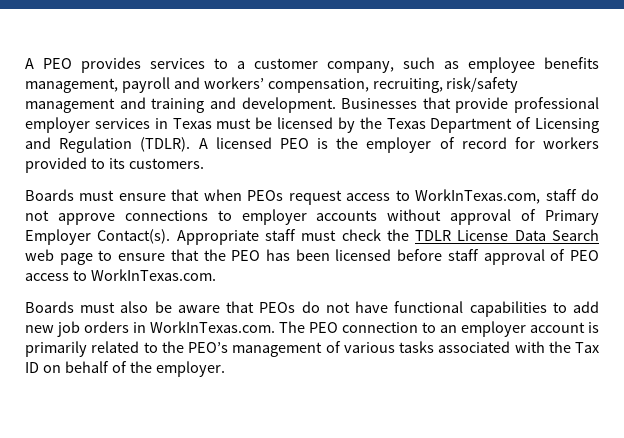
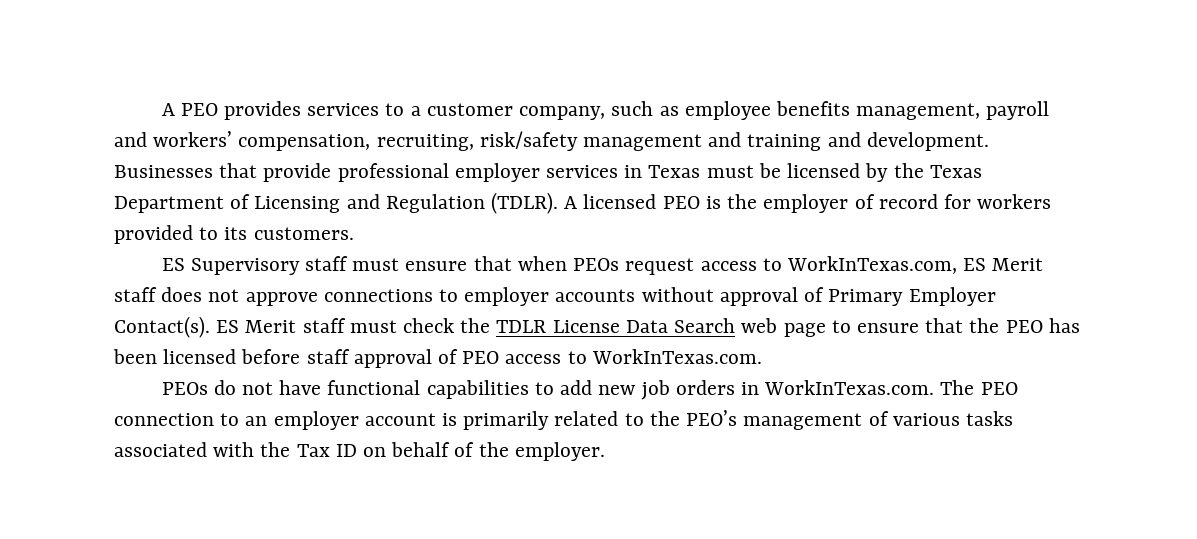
- Boards must ensure that when PEOs request access to WorkInTexas.com, staff do not approve connections to employer accounts without approval of Primary Employer Contact(s).
+ ES Supervisory staff must ensure that when PEOs request access to WorkInTexas.com, ES Merit staff does not approve connections to employer accounts without approval of Primary Employer Contact(s).
- Appropriate staff must check the TDLR License Data Search web page to ensure that the PEO has been licensed before staff approval of PEO access to WorkInTexas.com.
+ ES Merit staff must check the TDLR License Data Search web page to ensure that the PEO has been licensed before staff approval of PEO access to WorkInTexas.com.
- Boards must also be aware that PEOs do not have functional capabilities to add new job orders in WorkInTexas.com. The PEO connection to an employer account is primarily related to the PEO’s management of various tasks associated with the Tax ID on behalf of the employer.
+ PEOs do not have functional capabilities to add new job orders in WorkInTexas.com. The PEO connection to an employer account is primarily related to the PEO’s management of various tasks associated with the Tax ID on behalf of the employer.

